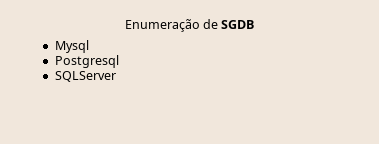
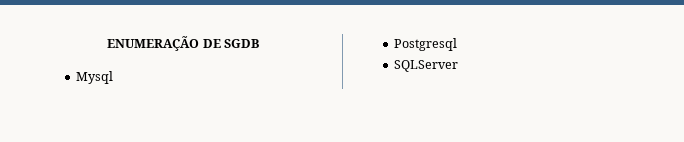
- Enumeração de SGDB
+ ENUMERAÇÃO DE SGDB

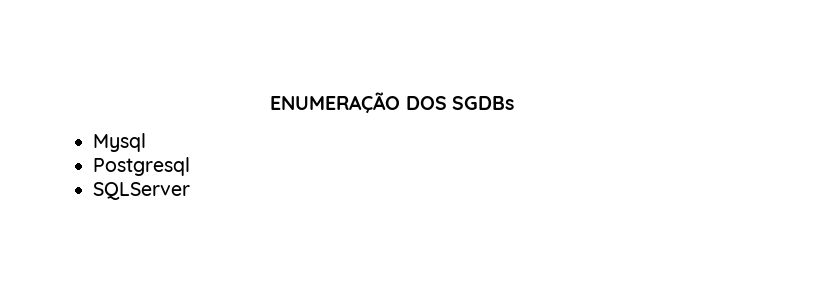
- ENUMERAÇÃO DE SGDB
+ ENUMERAÇÃO DOS SGDBs

